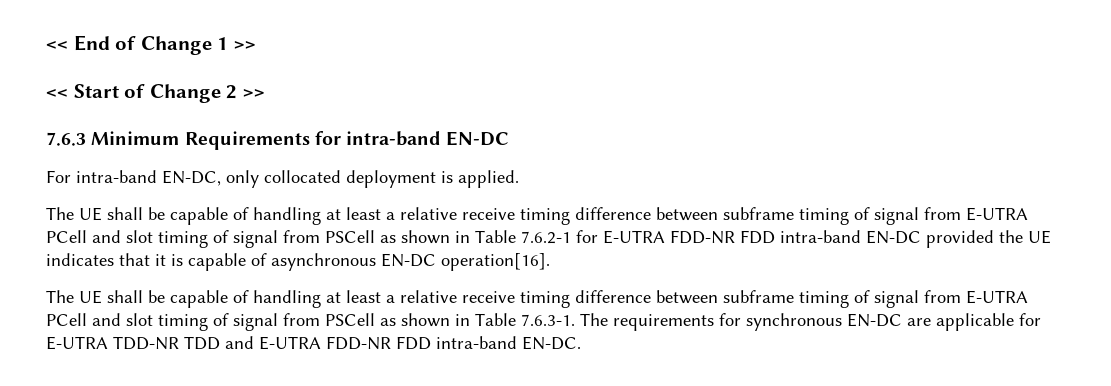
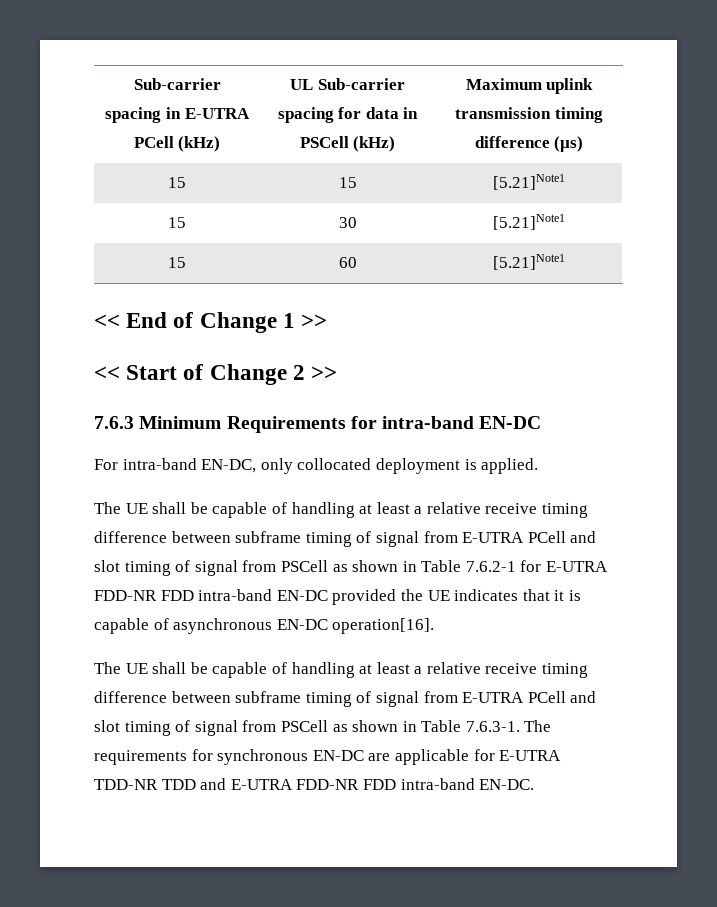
+ Sub-carrier spacing in E-UTRA PCell (kHz) | UL Sub-carrier spacing for data in PSCell (kHz) | Maximum uplink transmission timing difference (µs)
+ 15 | 15 | [5.21]Note1
+ 15 | 30 | [5.21]Note1
+ 15 | 60 | [5.21]Note1

